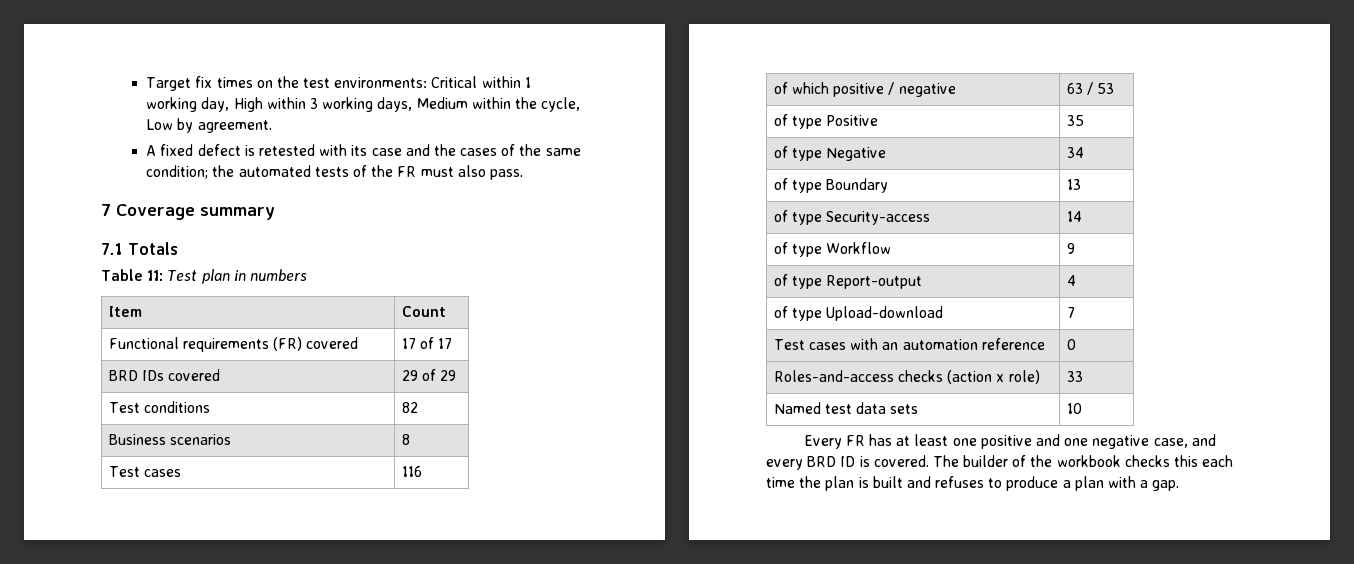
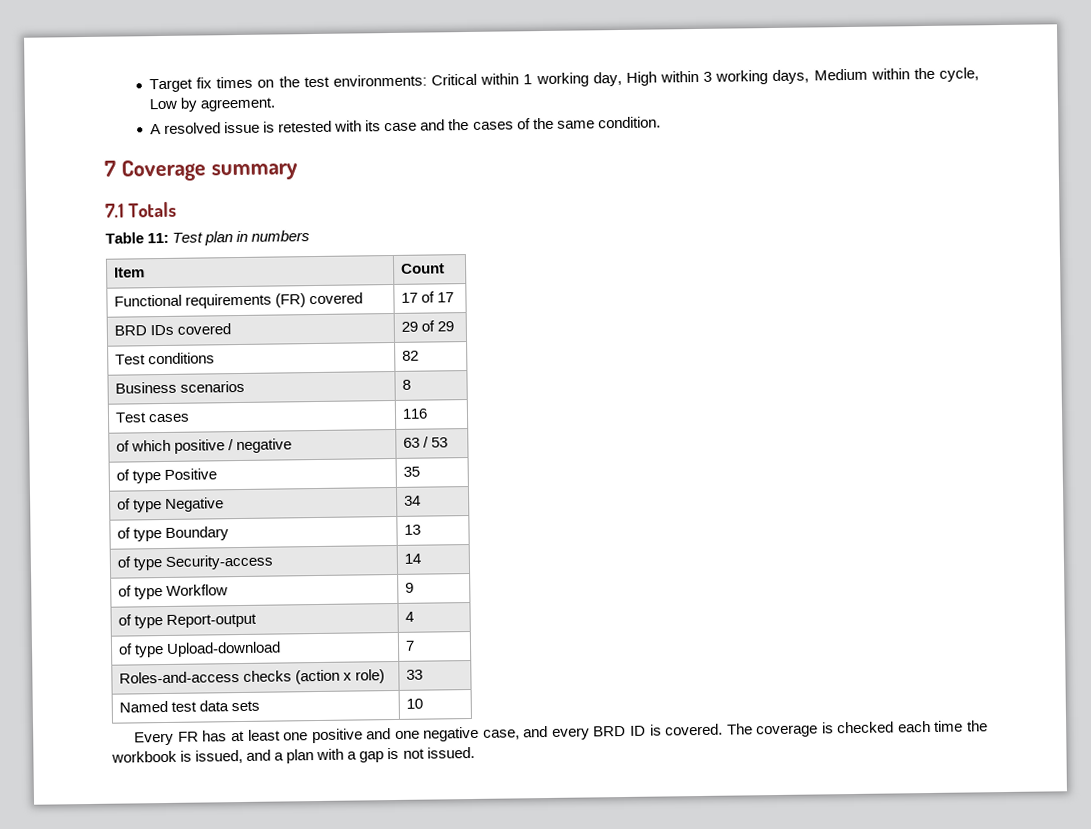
- A fixed defect is retested with its case and the cases of the same condition; the automated tests of the FR must also pass.
+ A resolved issue is retested with its case and the cases of the same condition.
- Test cases with an automation reference | 0
- The builder of the workbook checks this each time the plan is built and refuses to produce a plan with a gap.
+ The coverage is checked each time the workbook is issued, and a plan with a gap is not issued.

